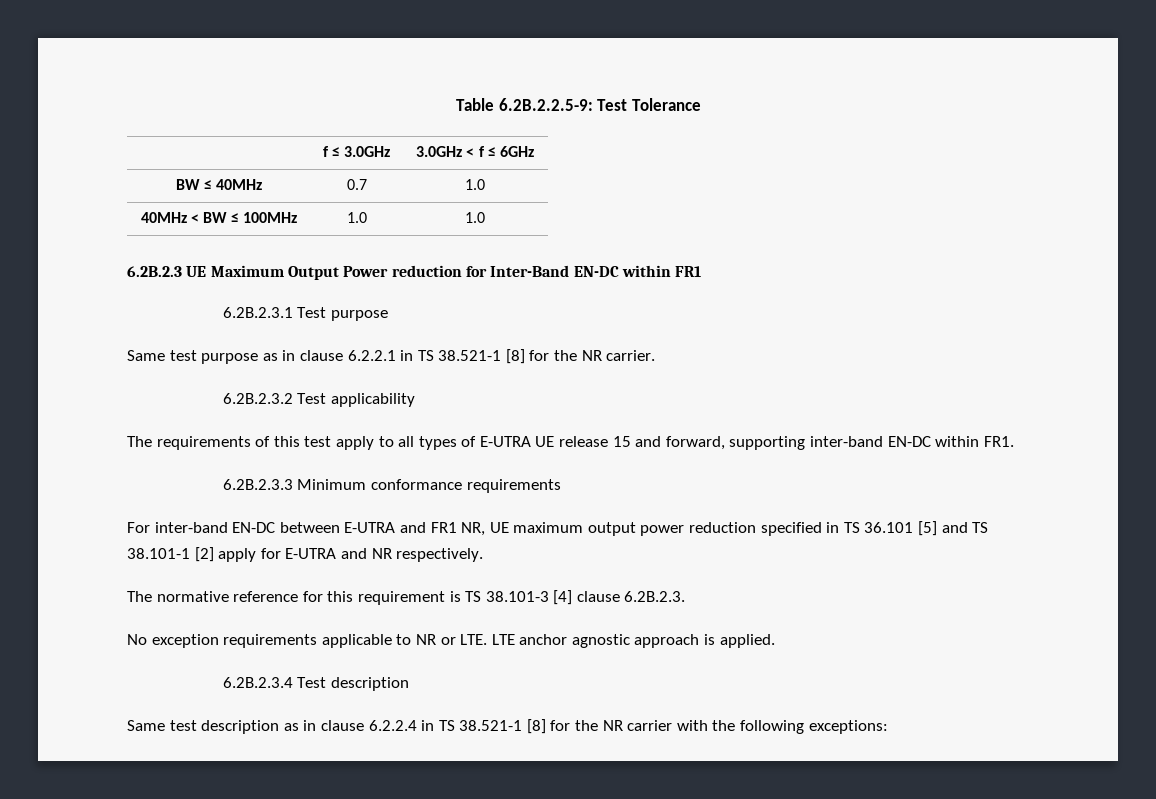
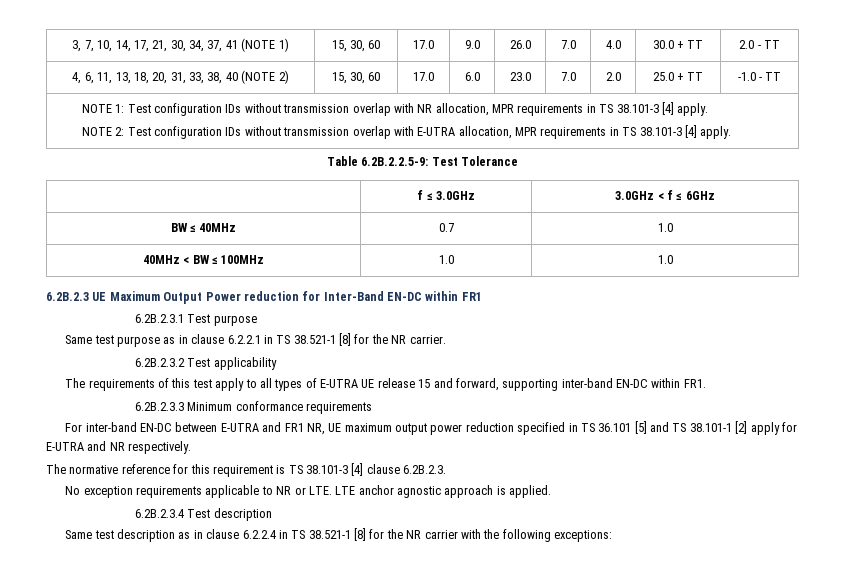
+ 3, 7, 10, 14, 17, 21, 30, 34, 37, 41 (NOTE 1) | 15, 30, 60 | 17.0 | 9.0 | 26.0 | 7.0 | 4.0 | 30.0 + TT | 2.0 - TT
+ 4, 6, 11, 13, 18, 20, 31, 33, 38, 40 (NOTE 2) | 15, 30, 60 | 17.0 | 6.0 | 23.0 | 7.0 | 2.0 | 25.0 + TT | -1.0 - TT
+ NOTE 1: Test configuration IDs without transmission overlap with NR allocation, MPR requirements in TS 38.101-3 [4] apply.
+ NOTE 2: Test configuration IDs without transmission overlap with E-UTRA allocation, MPR requirements in TS 38.101-3 [4] apply.

